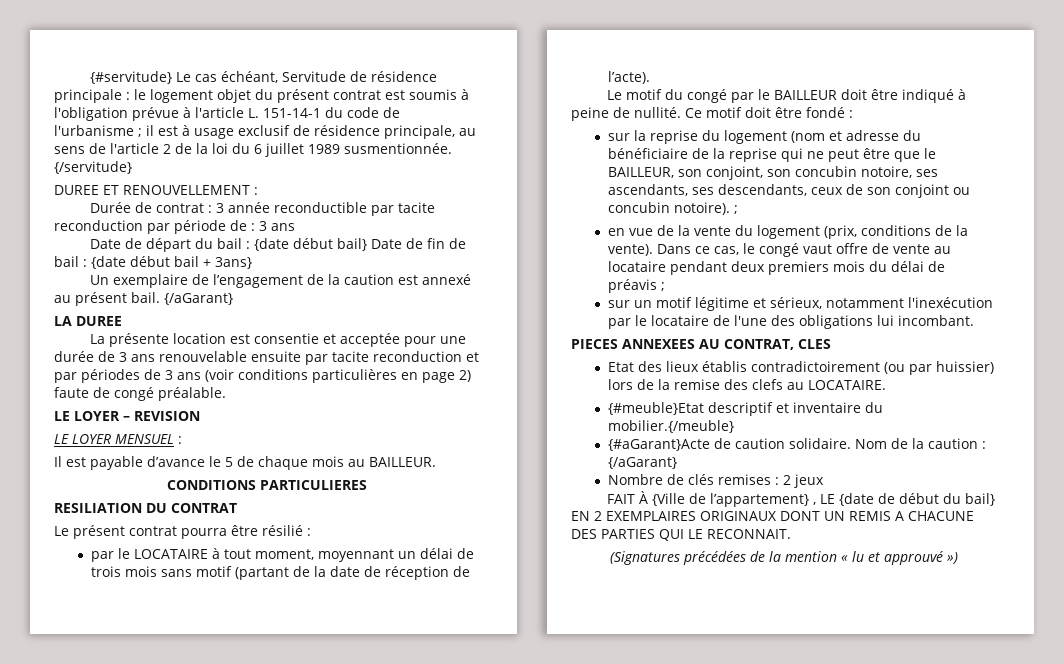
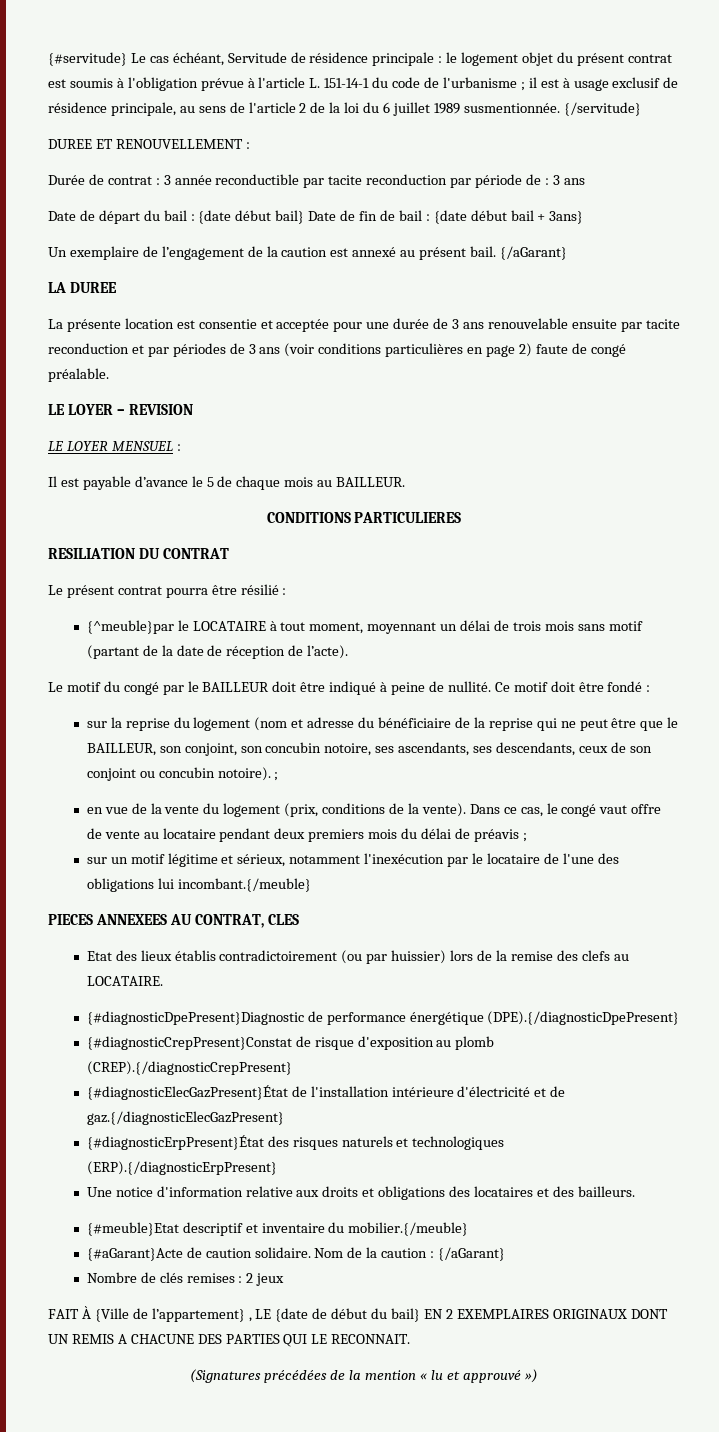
- par le LOCATAIRE à tout moment, moyennant un délai de trois mois sans motif (partant de la date de réception de l’acte).
+ {^meuble}par le LOCATAIRE à tout moment, moyennant un délai de trois mois sans motif (partant de la date de réception de l’acte).
- sur un motif légitime et sérieux, notamment l'inexécution par le locataire de l'une des obligations lui incombant.
+ sur un motif légitime et sérieux, notamment l'inexécution par le locataire de l'une des obligations lui incombant.{/meuble}
+ {#diagnosticDpePresent}Diagnostic de performance énergétique (DPE).{/diagnosticDpePresent}
+ {#diagnosticCrepPresent}Constat de risque d'exposition au plomb (CREP).{/diagnosticCrepPresent}
+ {#diagnosticElecGazPresent}État de l'installation intérieure d'électricité et de gaz.{/diagnosticElecGazPresent}
+ {#diagnosticErpPresent}État des risques naturels et technologiques (ERP).{/diagnosticErpPresent}
+ Une notice d'information relative aux droits et obligations des locataires et des bailleurs.

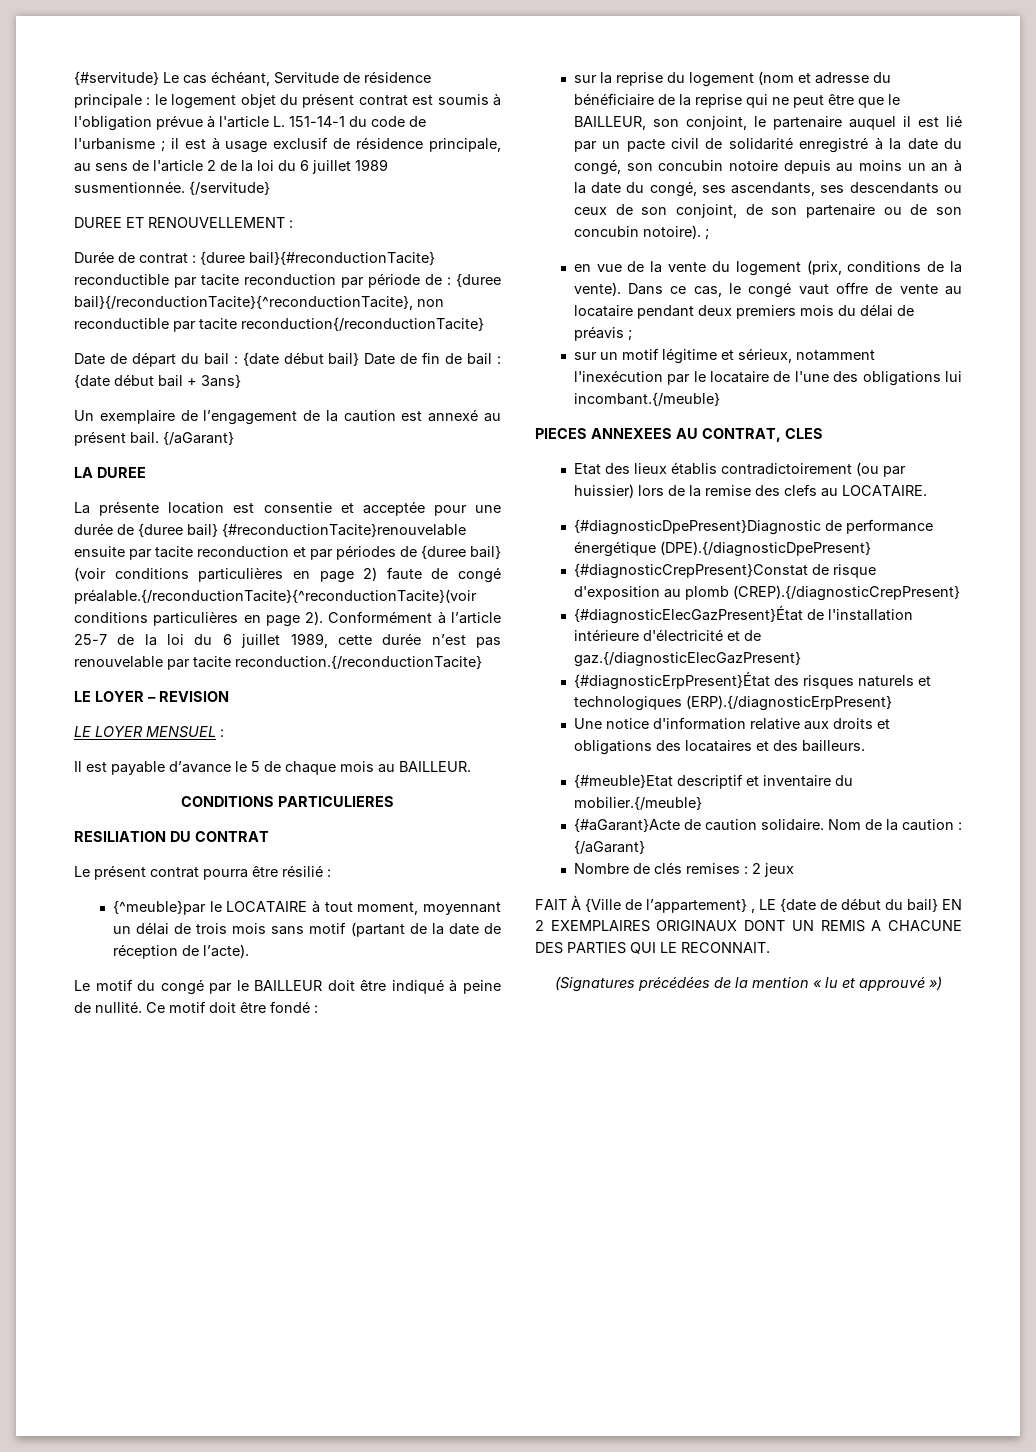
- Durée de contrat : 3 année reconductible par tacite reconduction par période de : 3 ans
+ Durée de contrat : {duree bail}{#reconductionTacite} reconductible par tacite reconduction par période de : {duree bail}{/reconductionTacite}{^reconductionTacite}, non reconductible par tacite reconduction{/reconductionTacite}
- La présente location est consentie et acceptée pour une durée de 3 ans renouvelable ensuite par tacite reconduction et par périodes de 3 ans (voir conditions particulières en page 2) faute de congé préalable.
+ La présente location est consentie et acceptée pour une durée de {duree bail} {#reconductionTacite}renouvelable ensuite par tacite reconduction et par périodes de {duree bail} (voir conditions particulières en page 2) faute de congé préalable.{/reconductionTacite}{^reconductionTacite}(voir conditions particulières en page 2). Conformément à l’article 25-7 de la loi du 6 juillet 1989, cette durée n’est pas renouvelable par tacite reconduction.{/reconductionTacite}
- sur la reprise du logement (nom et adresse du bénéficiaire de la reprise qui ne peut être que le BAILLEUR, son conjoint, son concubin notoire, ses ascendants, ses descendants, ceux de son conjoint ou concubin notoire). ;
+ sur la reprise du logement (nom et adresse du bénéficiaire de la reprise qui ne peut être que le BAILLEUR, son conjoint, le partenaire auquel il est lié par un pacte civil de solidarité enregistré à la date du congé, son concubin notoire depuis au moins un an à la date du congé, ses ascendants, ses descendants ou ceux de son conjoint, de son partenaire ou de son concubin notoire). ;

